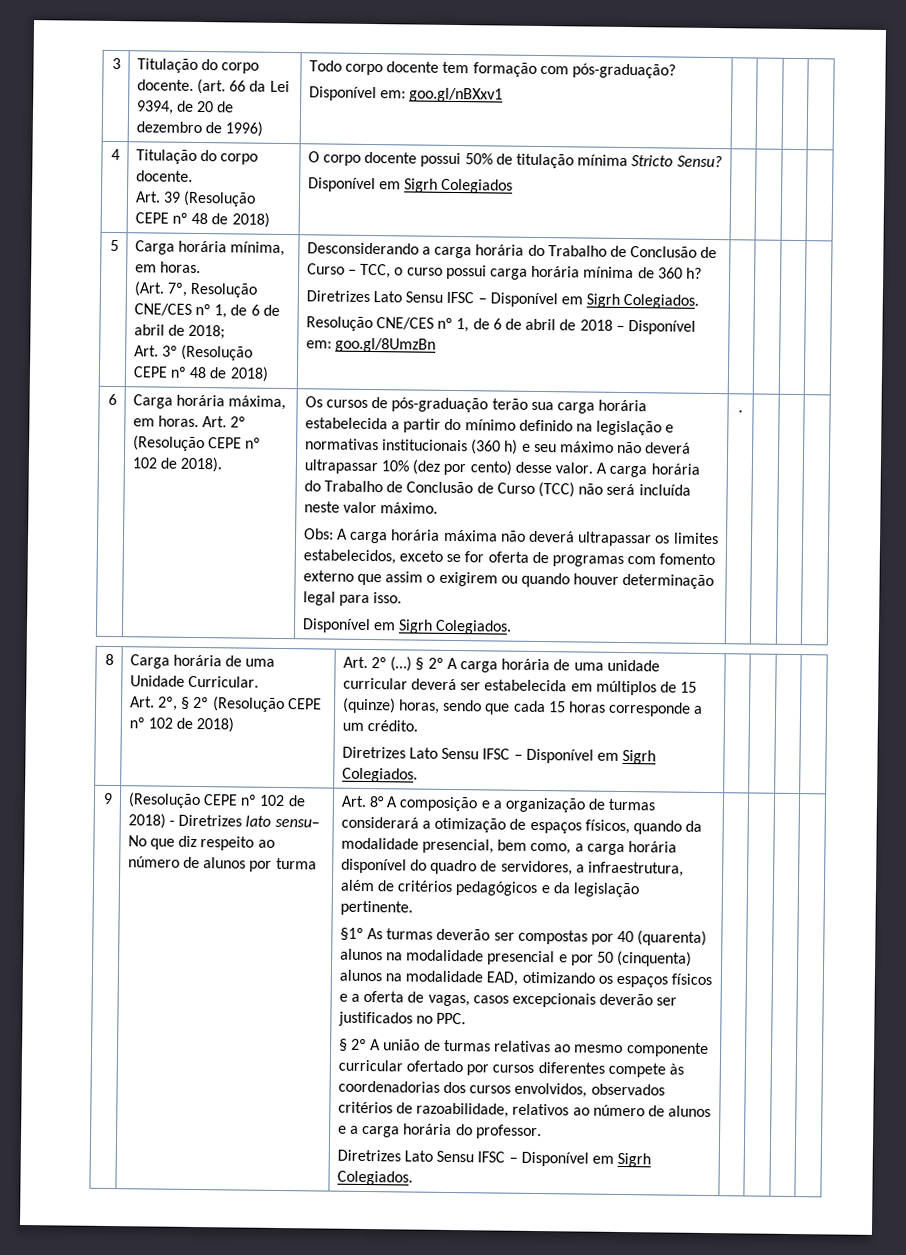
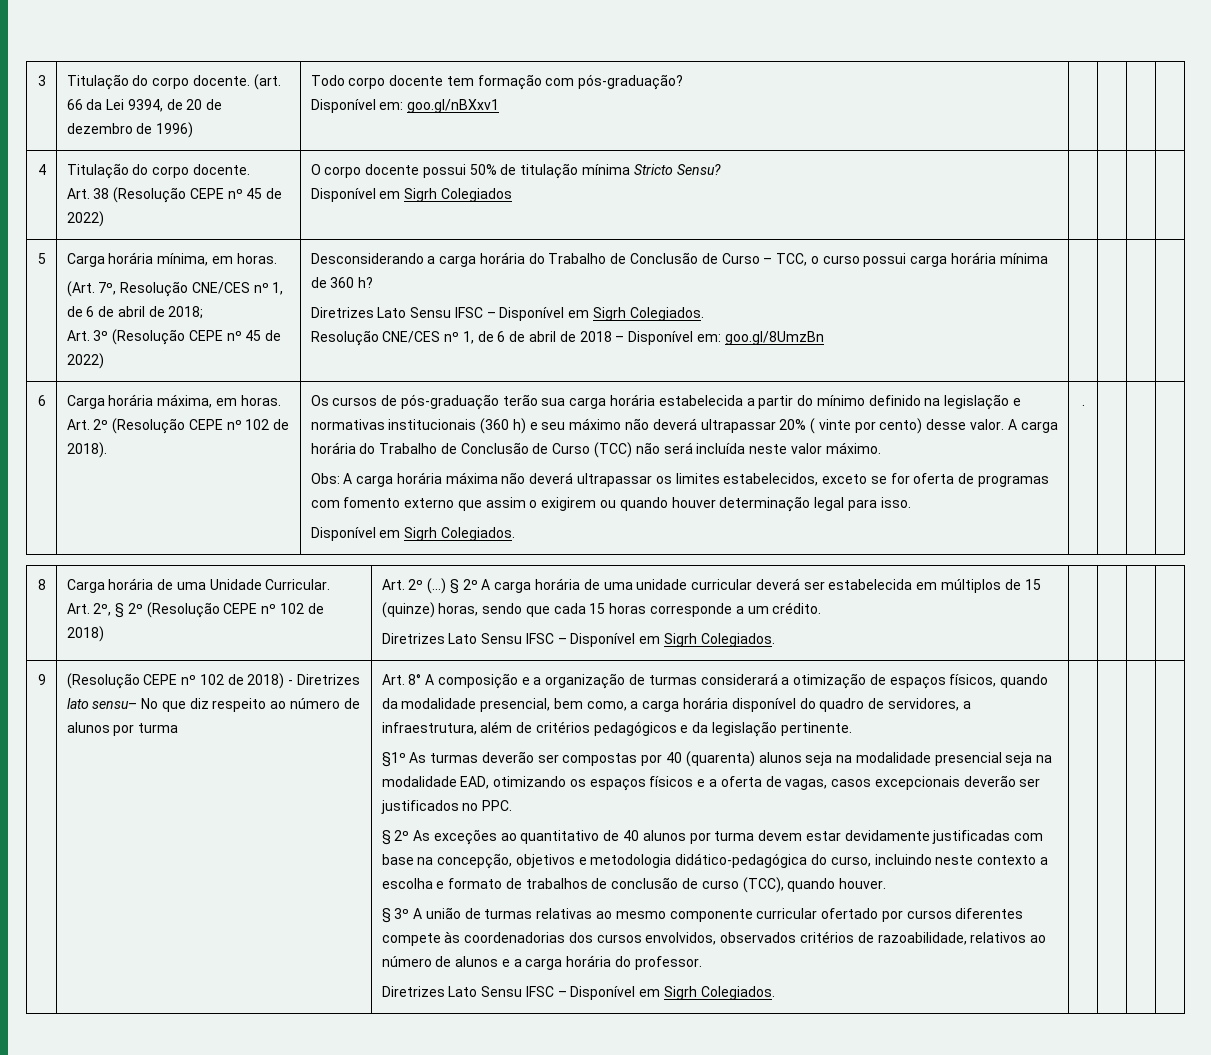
  4 | Titulação do corpo docente.
- Art. 39 (Resolução CEPE nº 48 de 2018) | O corpo docente possui 50% de titulação mínima Stricto Sensu?
+ Art. 38 (Resolução CEPE nº 45 de 2022) | O corpo docente possui 50% de titulação mínima Stricto Sensu?
- Art. 3º (Resolução CEPE nº 48 de 2018)
+ Art. 3º (Resolução CEPE nº 45 de 2022)
- Os cursos de pós-graduação terão sua carga horária estabelecida a partir do mínimo definido na legislação e normativas institucionais (360 h) e seu máximo não deverá ultrapassar 10% (dez por cento) desse valor.
+ Os cursos de pós-graduação terão sua carga horária estabelecida a partir do mínimo definido na legislação e normativas institucionais (360 h) e seu máximo não deverá ultrapassar 20% ( vinte por cento) desse valor.
- §1º As turmas deverão ser compostas por 40 (quarenta) alunos na modalidade presencial e por 50 (cinquenta) alunos na modalidade EAD, otimizando os espaços físicos e a oferta de vagas, casos excepcionais deverão ser justificados no PPC.
+ §1º As turmas deverão ser compostas por 40 (quarenta) alunos seja na modalidade presencial seja na modalidade EAD, otimizando os espaços físicos e a oferta de vagas, casos excepcionais deverão ser justificados no PPC.
- § 2º A união de turmas relativas ao mesmo componente curricular ofertado por cursos diferentes compete às coordenadorias dos cursos envolvidos, observados critérios de razoabilidade, relativos ao número de alunos e a carga horária do professor.
+ § 2º As exceções ao quantitativo de 40 alunos por turma devem estar devidamente justificadas com base na concepção, objetivos e metodologia didático-pedagógica do curso, incluindo neste contexto a escolha e formato de trabalhos de conclusão de curso (TCC), quando houver.
+ § 3º A união de turmas relativas ao mesmo componente curricular ofertado por cursos diferentes compete às coordenadorias dos cursos envolvidos, observados critérios de razoabilidade, relativos ao número de alunos e a carga horária do professor.

